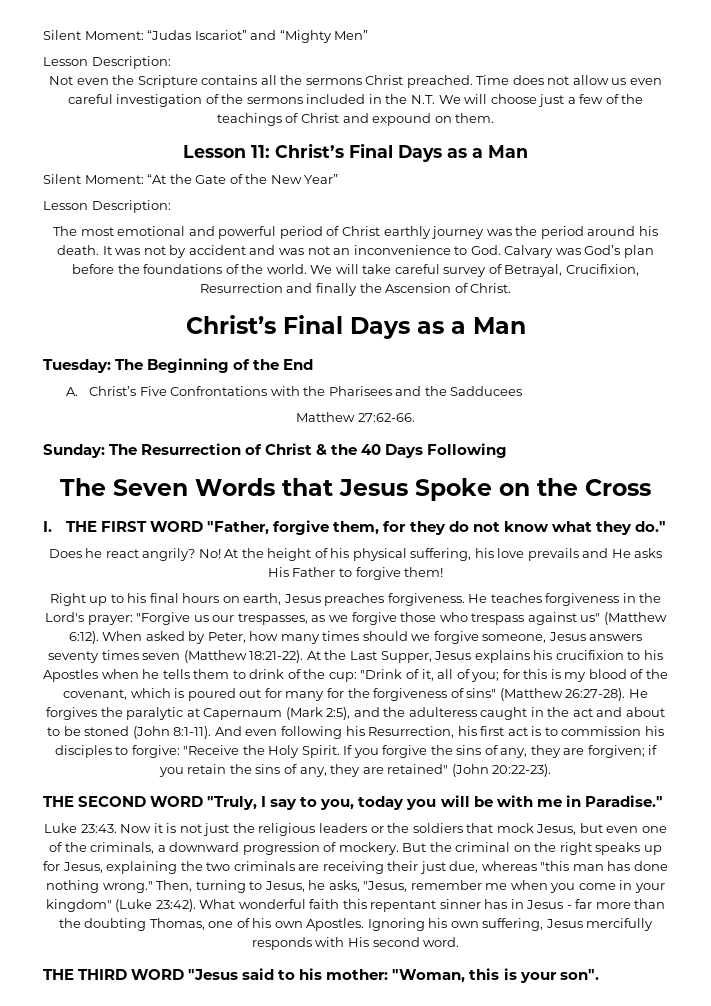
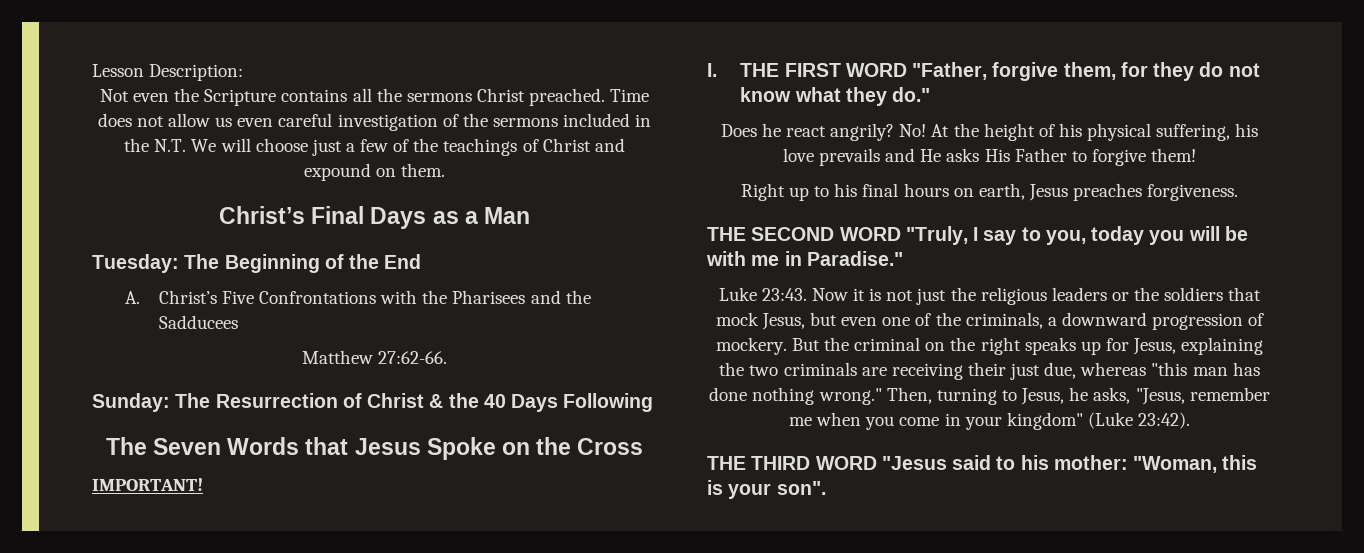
- Silent Moment: “Judas Iscariot” and “Mighty Men”
- Lesson 11: Christ’s Final Days as a Man
- Silent Moment: “At the Gate of the New Year”
- Lesson Description:
- The most emotional and powerful period of Christ earthly journey was the period around his death. It was not by accident and was not an inconvenience to God. Calvary was God’s plan before the foundations of the world. We will take careful survey of Betrayal, Crucifixion, Resurrection and finally the Ascension of Christ.
+ IMPORTANT!
- He teaches forgiveness in the Lord's prayer: "Forgive us our trespasses, as we forgive those who trespass against us" (Matthew 6:12). When asked by Peter, how many times should we forgive someone, Jesus answers seventy times seven (Matthew 18:21-22). At the Last Supper, Jesus explains his crucifixion to his Apostles when he tells them to drink of the cup: "Drink of it, all of you; for this is my blood of the covenant, which is poured out for many for the forgiveness of sins" (Matthew 26:27-28). He forgives the paralytic at Capernaum (Mark 2:5), and the adulteress caught in the act and about to be stoned (John 8:1-11). And even following his Resurrection, his first act is to commission his disciples to forgive: "Receive the Holy Spirit. If you forgive the sins of any, they are forgiven; if you retain the sins of any, they are retained" (John 20:22-23).
- What wonderful faith this repentant sinner has in Jesus - far more than the doubting Thomas, one of his own Apostles. Ignoring his own suffering, Jesus mercifully responds with His second word.

